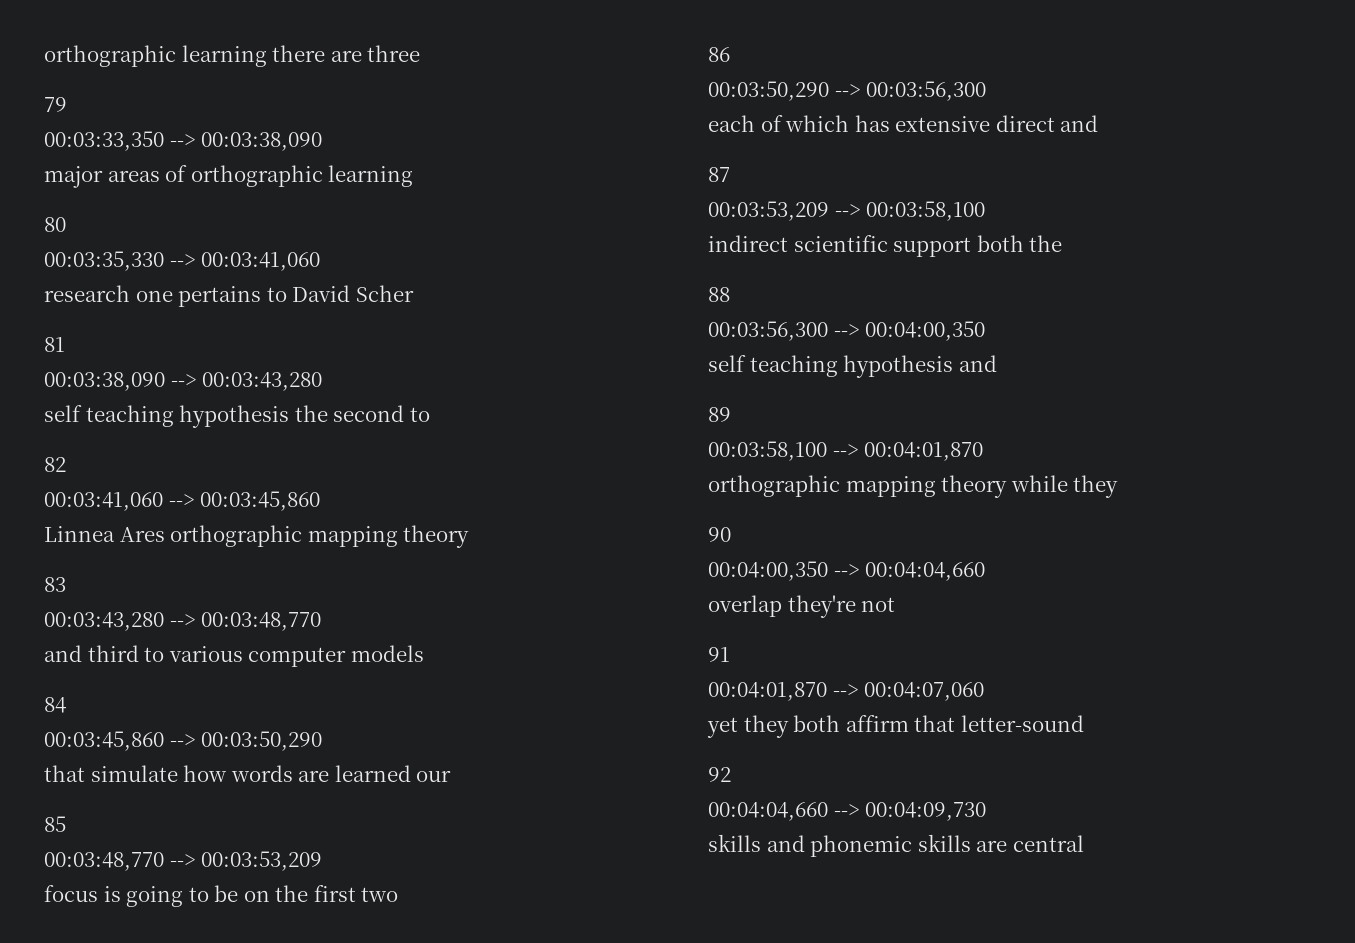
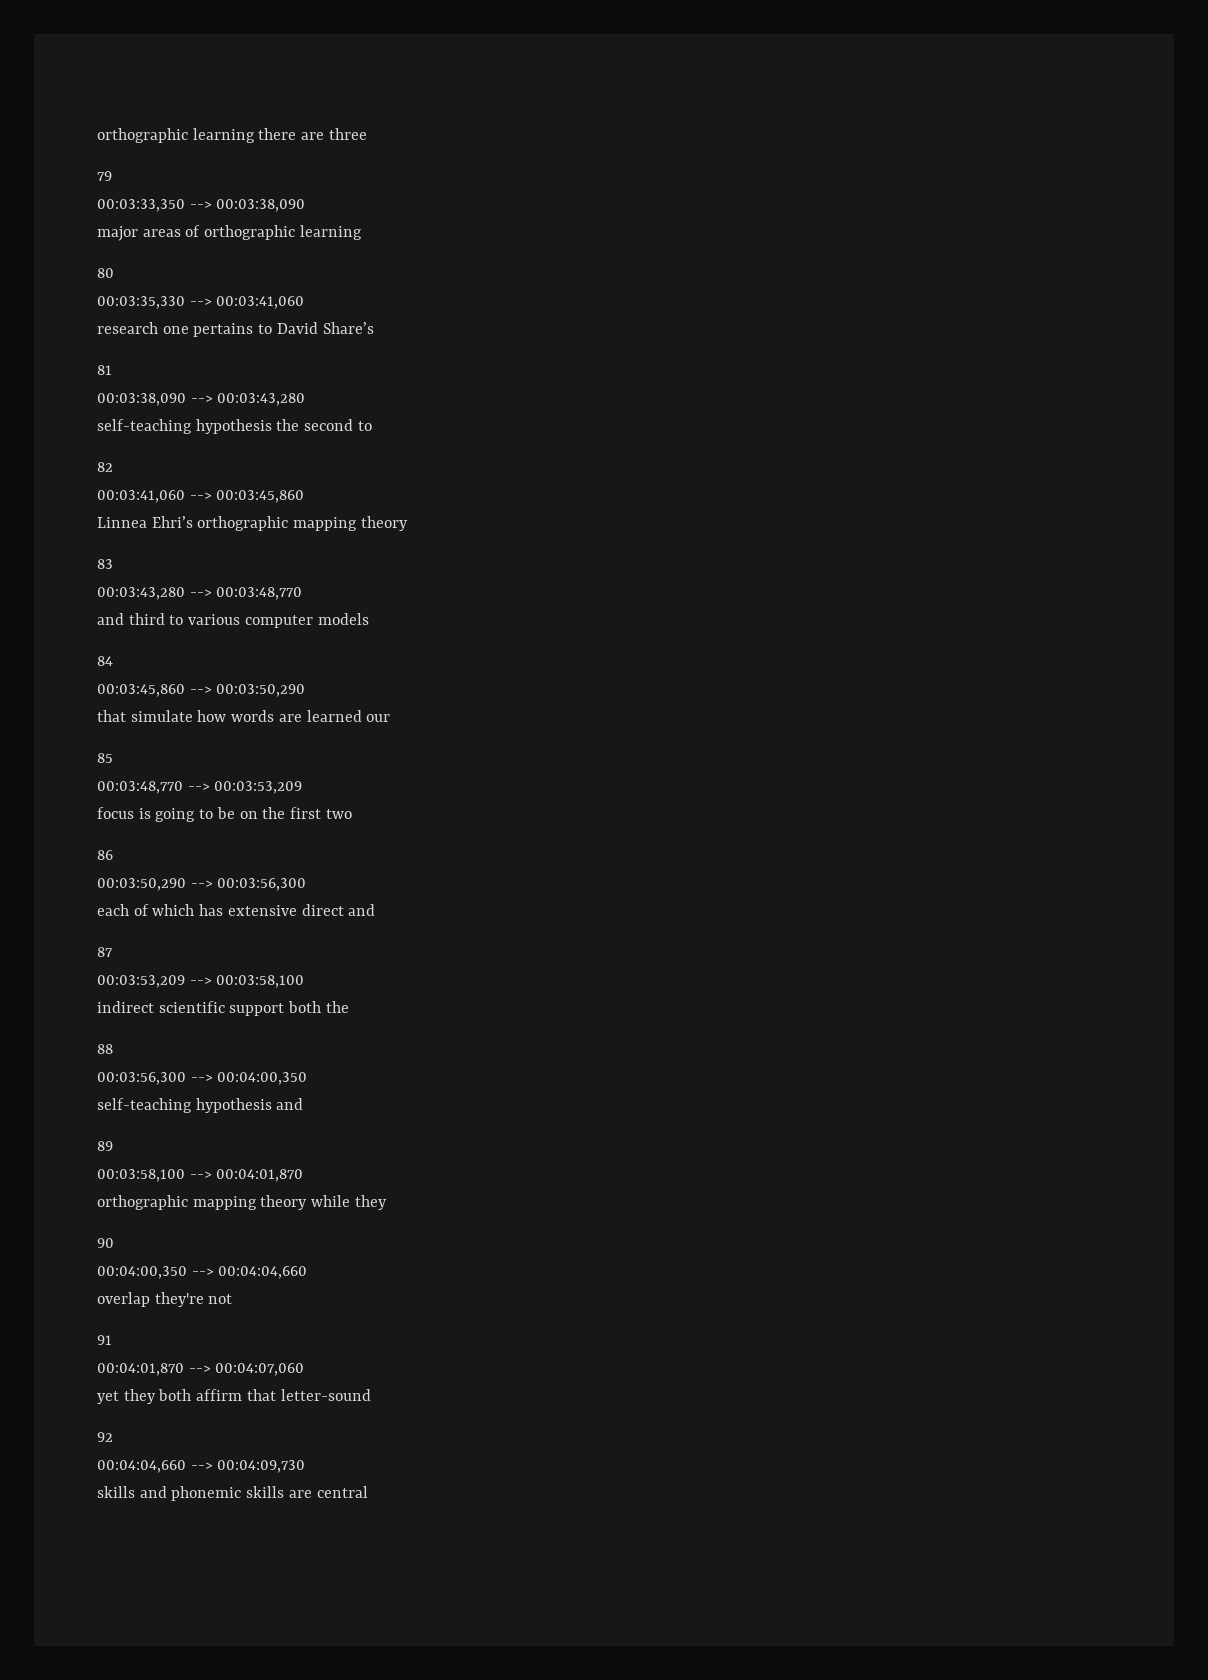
- research one pertains to David Scher
+ research one pertains to David Share’s
- self teaching hypothesis the second to
+ self-teaching hypothesis the second to
- Linnea Ares orthographic mapping theory
+ Linnea Ehri’s orthographic mapping theory
- self teaching hypothesis and
+ self-teaching hypothesis and

